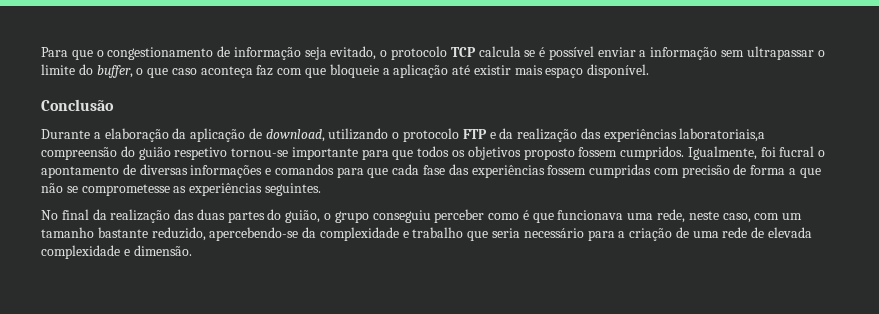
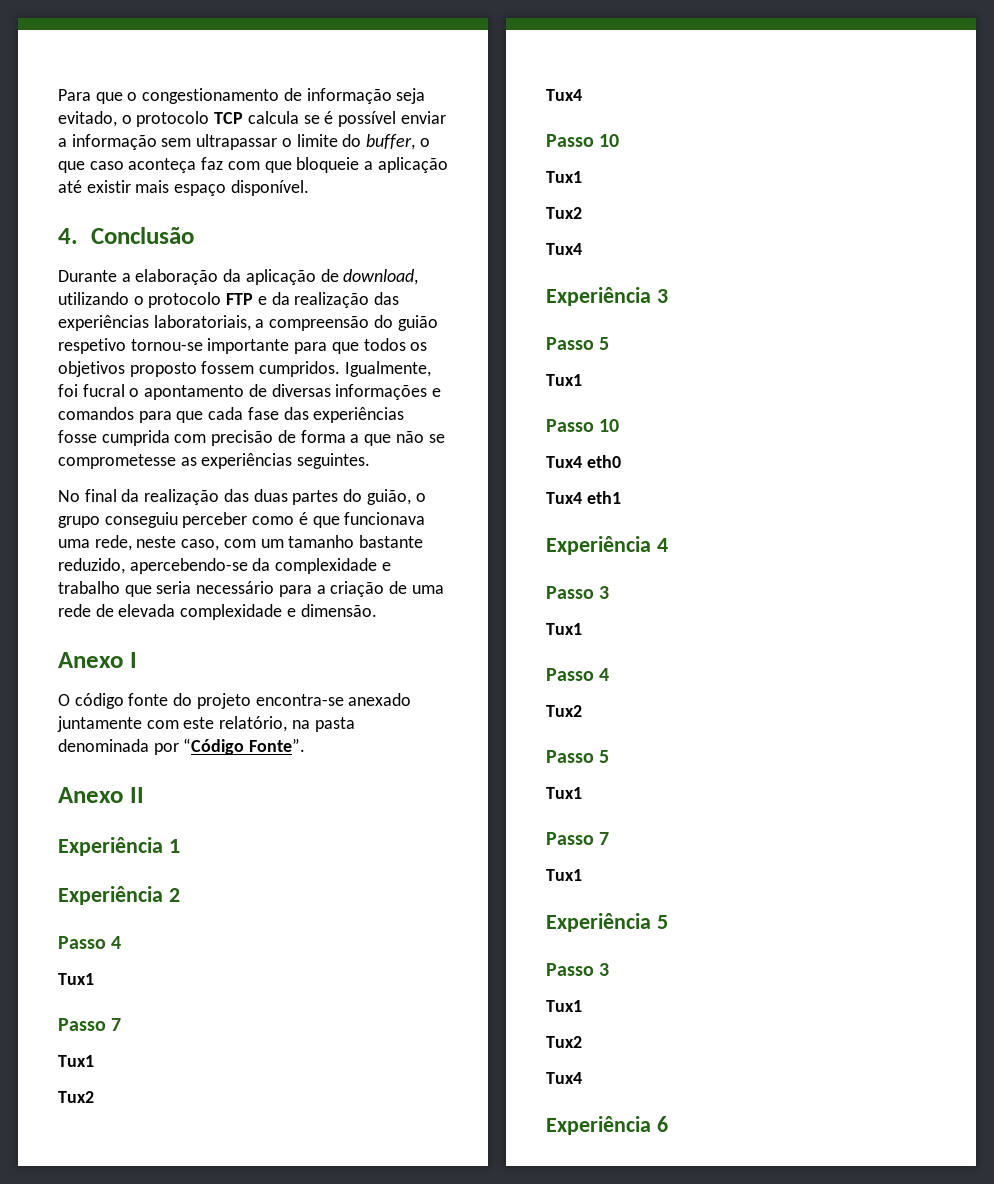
- Conclusão
+ 4. Conclusão
- Durante a elaboração da aplicação de download, utilizando o protocolo FTP e da realização das experiências laboratoriais,a compreensão do guião respetivo tornou-se importante para que todos os objetivos proposto fossem cumpridos.
+ Durante a elaboração da aplicação de download, utilizando o protocolo FTP e da realização das experiências laboratoriais, a compreensão do guião respetivo tornou-se importante para que todos os objetivos proposto fossem cumpridos.
- Igualmente, foi fucral o apontamento de diversas informações e comandos para que cada fase das experiências fossem cumpridas com precisão de forma a que não se comprometesse as experiências seguintes.
+ Igualmente, foi fucral o apontamento de diversas informações e comandos para que cada fase das experiências fosse cumprida com precisão de forma a que não se comprometesse as experiências seguintes.
+ Anexo I
+ O código fonte do projeto encontra-se anexado juntamente com este relatório, na pasta denominada por “Código Fonte”.
+ Anexo II
+ Experiência 1
+ Experiência 2
+ Passo 4
+ Tux1
+ Passo 7
+ Tux1
+ Tux2
+ Tux4
+ Passo 10
+ Tux1
+ Tux2
+ Tux4
+ Experiência 3
+ Passo 5
+ Tux1
+ Passo 10
+ Tux4 eth0
+ Tux4 eth1
+ Experiência 4
+ Passo 3
+ Tux1
+ Passo 4
+ Tux2
+ Passo 5
+ Tux1
+ Passo 7
+ Tux1
+ Experiência 5
+ Passo 3
+ Tux1
+ Tux2
+ Tux4
+ Experiência 6

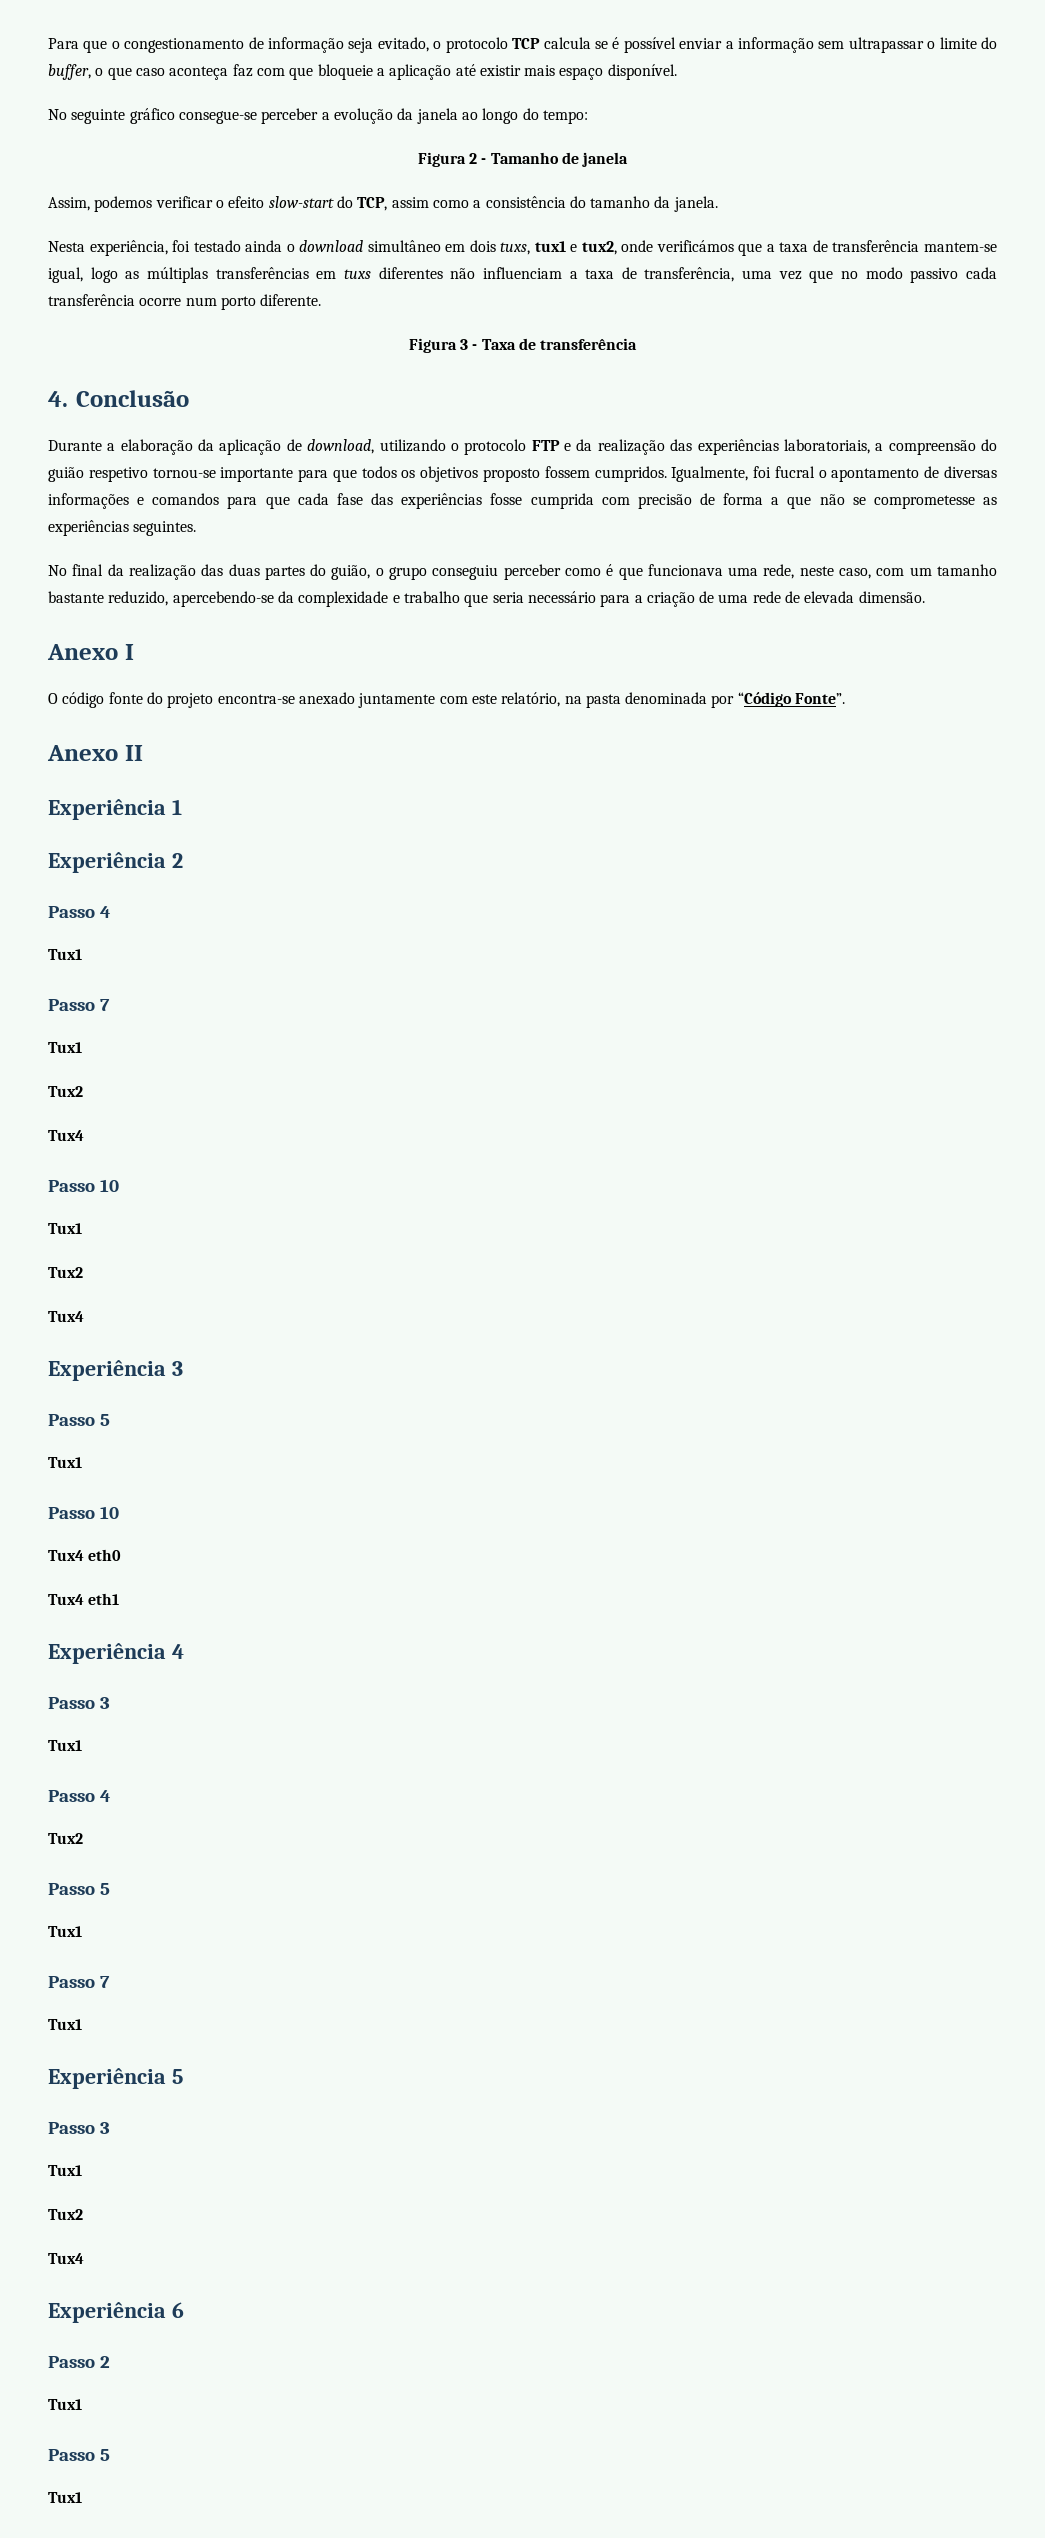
+ No seguinte gráfico consegue-se perceber a evolução da janela ao longo do tempo:
+ Figura 2 - Tamanho de janela
+ Assim, podemos verificar o efeito slow-start do TCP, assim como a consistência do tamanho da janela.
+ Nesta experiência, foi testado ainda o download simultâneo em dois tuxs, tux1 e tux2, onde verificámos que a taxa de transferência mantem-se igual, logo as múltiplas transferências em tuxs diferentes não influenciam a taxa de transferência, uma vez que no modo passivo cada transferência ocorre num porto diferente.
+ Figura 3 - Taxa de transferência
- No final da realização das duas partes do guião, o grupo conseguiu perceber como é que funcionava uma rede, neste caso, com um tamanho bastante reduzido, apercebendo-se da complexidade e trabalho que seria necessário para a criação de uma rede de elevada complexidade e dimensão.
+ No final da realização das duas partes do guião, o grupo conseguiu perceber como é que funcionava uma rede, neste caso, com um tamanho bastante reduzido, apercebendo-se da complexidade e trabalho que seria necessário para a criação de uma rede de elevada dimensão.
+ Passo 2
+ Tux1
+ Passo 5
+ Tux1

